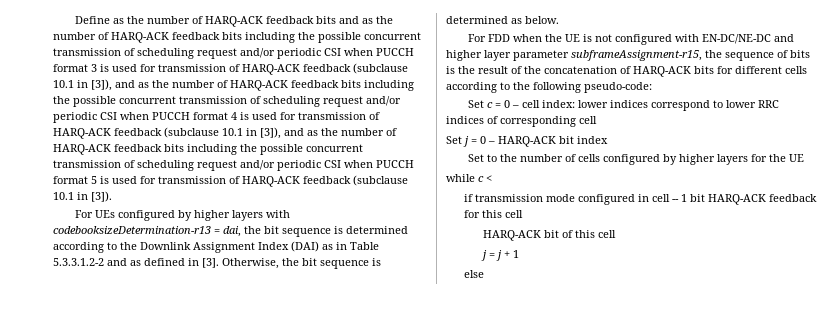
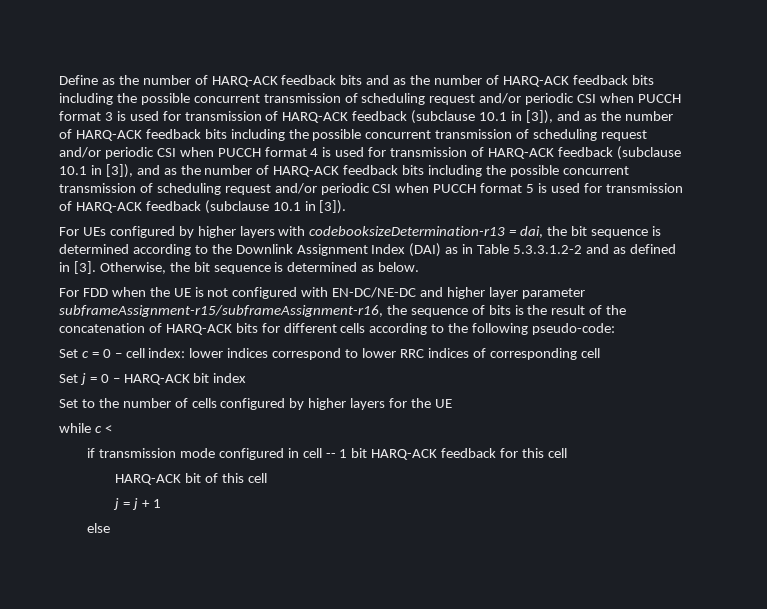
- For FDD when the UE is not configured with EN-DC/NE-DC and higher layer parameter subframeAssignment-r15, the sequence of bits is the result of the concatenation of HARQ-ACK bits for different cells according to the following pseudo-code:
+ For FDD when the UE is not configured with EN-DC/NE-DC and higher layer parameter subframeAssignment-r15/subframeAssignment-r16, the sequence of bits is the result of the concatenation of HARQ-ACK bits for different cells according to the following pseudo-code:

